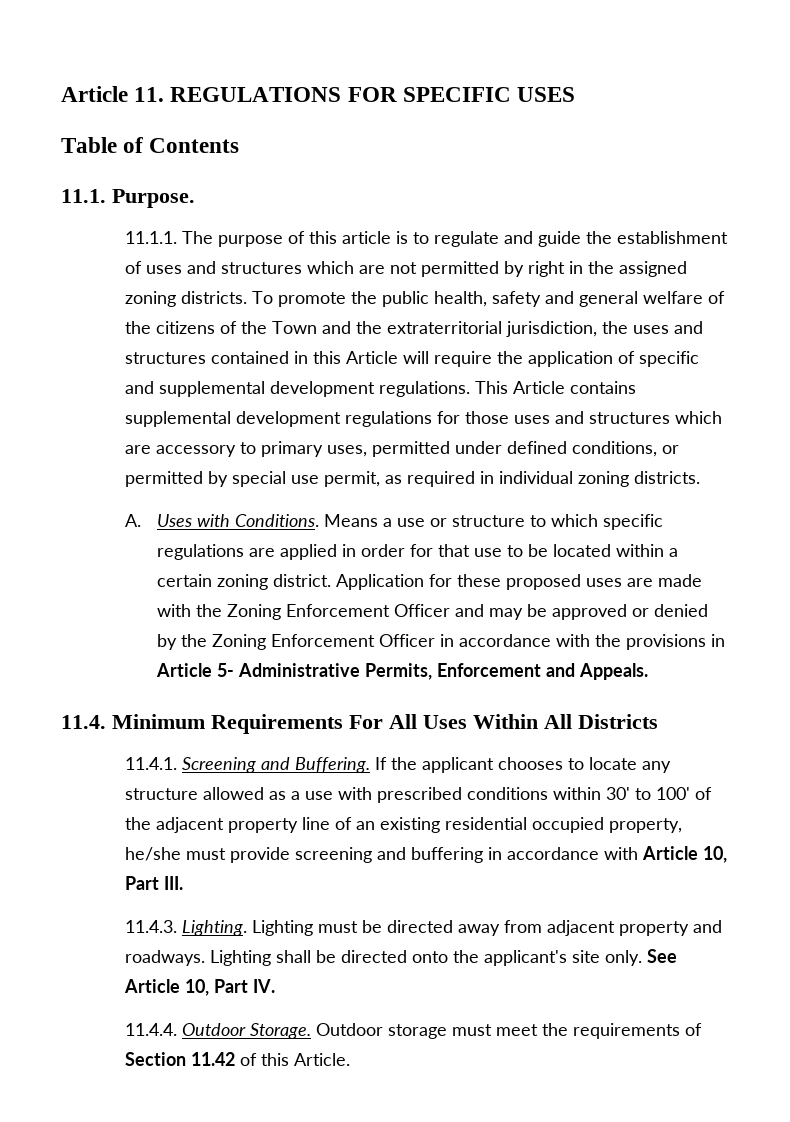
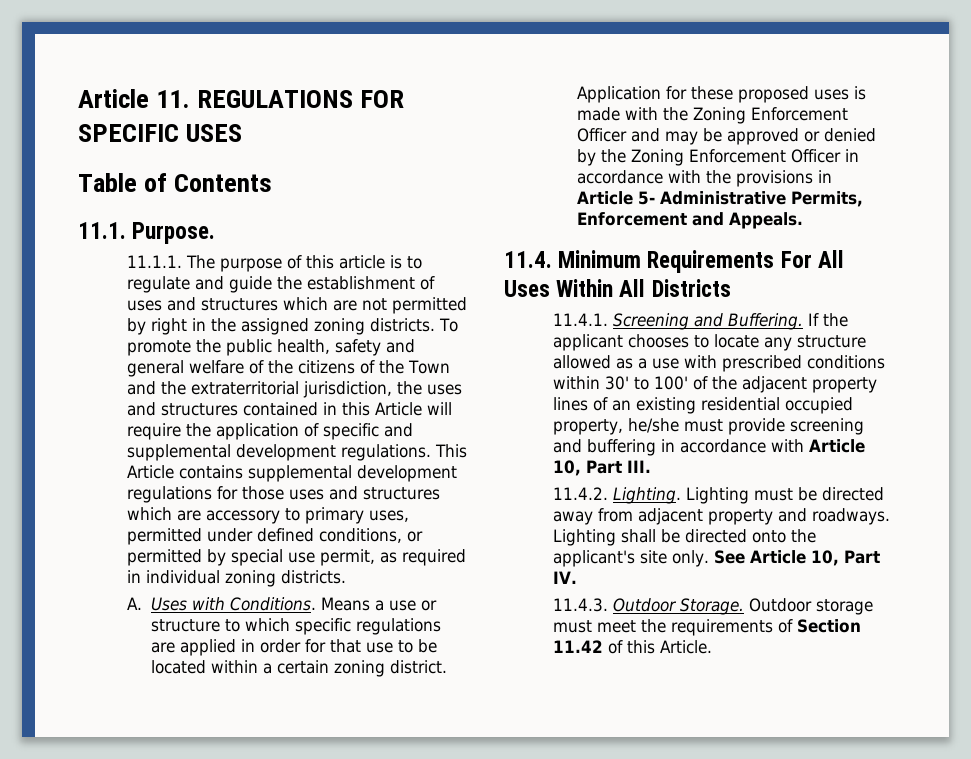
- Application for these proposed uses are made with the Zoning Enforcement Officer and may be approved or denied by the Zoning Enforcement Officer in accordance with the provisions in Article 5- Administrative Permits, Enforcement and Appeals.
+ Application for these proposed uses is made with the Zoning Enforcement Officer and may be approved or denied by the Zoning Enforcement Officer in accordance with the provisions in Article 5- Administrative Permits, Enforcement and Appeals.
- If the applicant chooses to locate any structure allowed as a use with prescribed conditions within 30' to 100' of the adjacent property line of an existing residential occupied property, he/she must provide screening and buffering in accordance with Article 10, Part III.
+ If the applicant chooses to locate any structure allowed as a use with prescribed conditions within 30' to 100' of the adjacent property lines of an existing residential occupied property, he/she must provide screening and buffering in accordance with Article 10, Part III.
- 11.4.3. Lighting.
+ 11.4.2. Lighting.
- 11.4.4. Outdoor Storage.
+ 11.4.3. Outdoor Storage.

